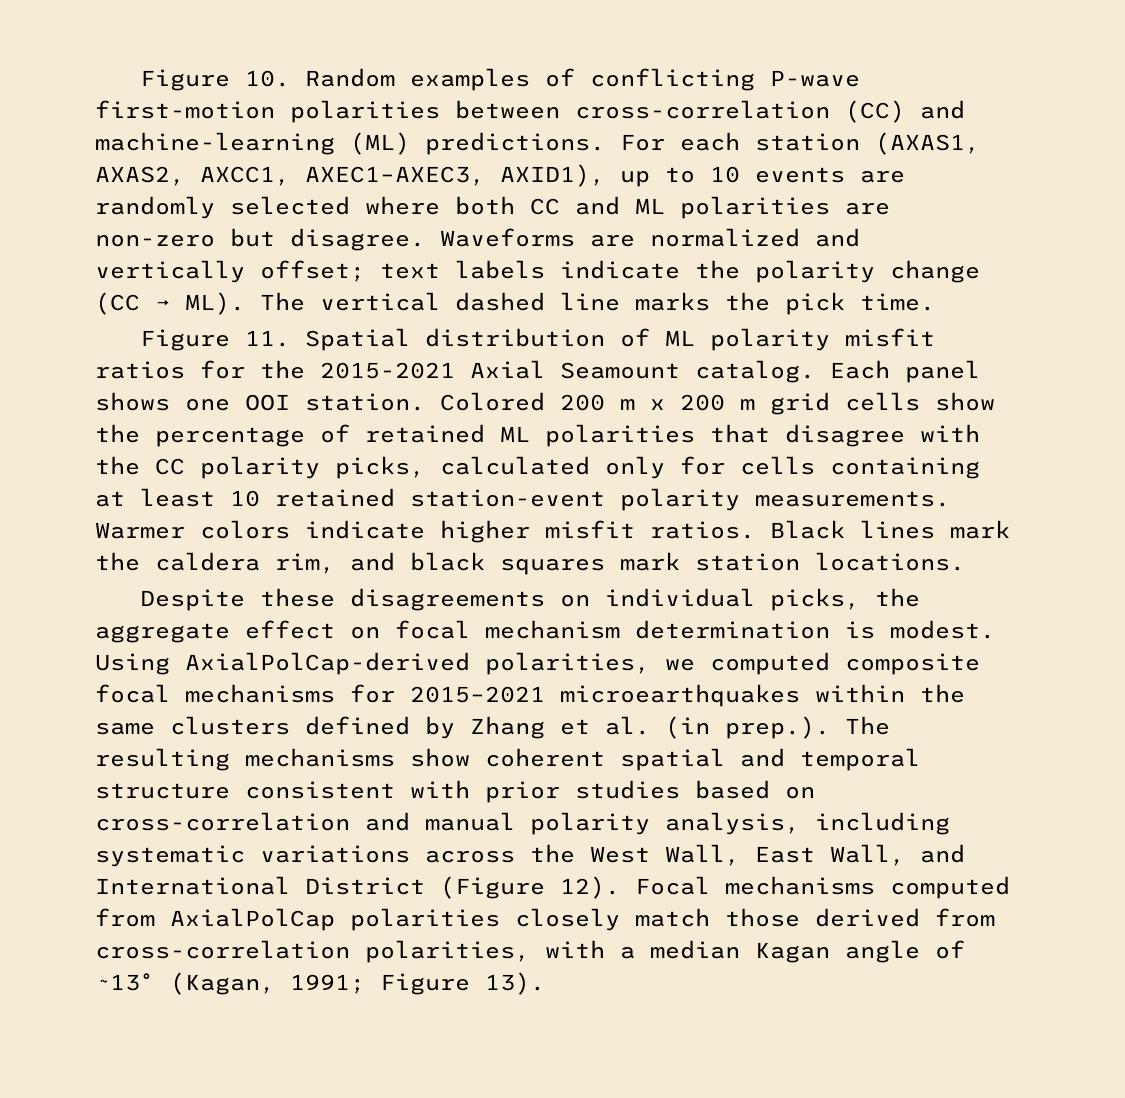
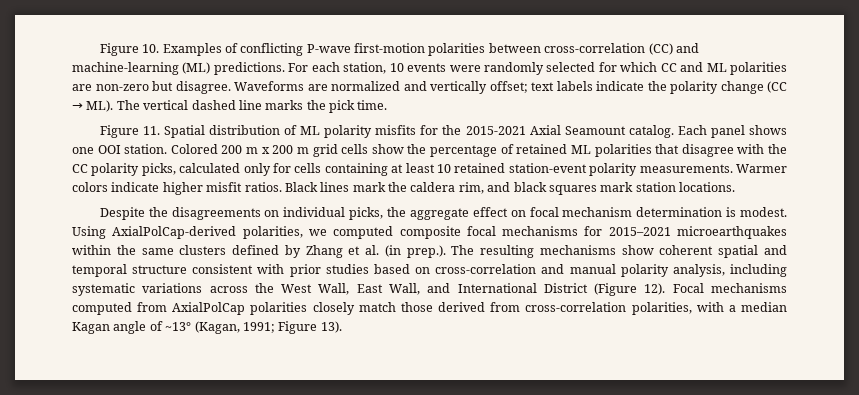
- Figure 10. Random examples of conflicting P-wave first-motion polarities between cross-correlation (CC) and machine-learning (ML) predictions.
+ Figure 10. Examples of conflicting P-wave first-motion polarities between cross-correlation (CC) and machine-learning (ML) predictions.
- For each station (AXAS1, AXAS2, AXCC1, AXEC1–AXEC3, AXID1), up to 10 events are randomly selected where both CC and ML polarities are non-zero but disagree.
+ For each station, 10 events were randomly selected for which CC and ML polarities are non-zero but disagree.
- Figure 11. Spatial distribution of ML polarity misfit ratios for the 2015-2021 Axial Seamount catalog.
+ Figure 11. Spatial distribution of ML polarity misfits for the 2015-2021 Axial Seamount catalog.
- Despite these disagreements on individual picks, the aggregate effect on focal mechanism determination is modest.
+ Despite the disagreements on individual picks, the aggregate effect on focal mechanism determination is modest.

